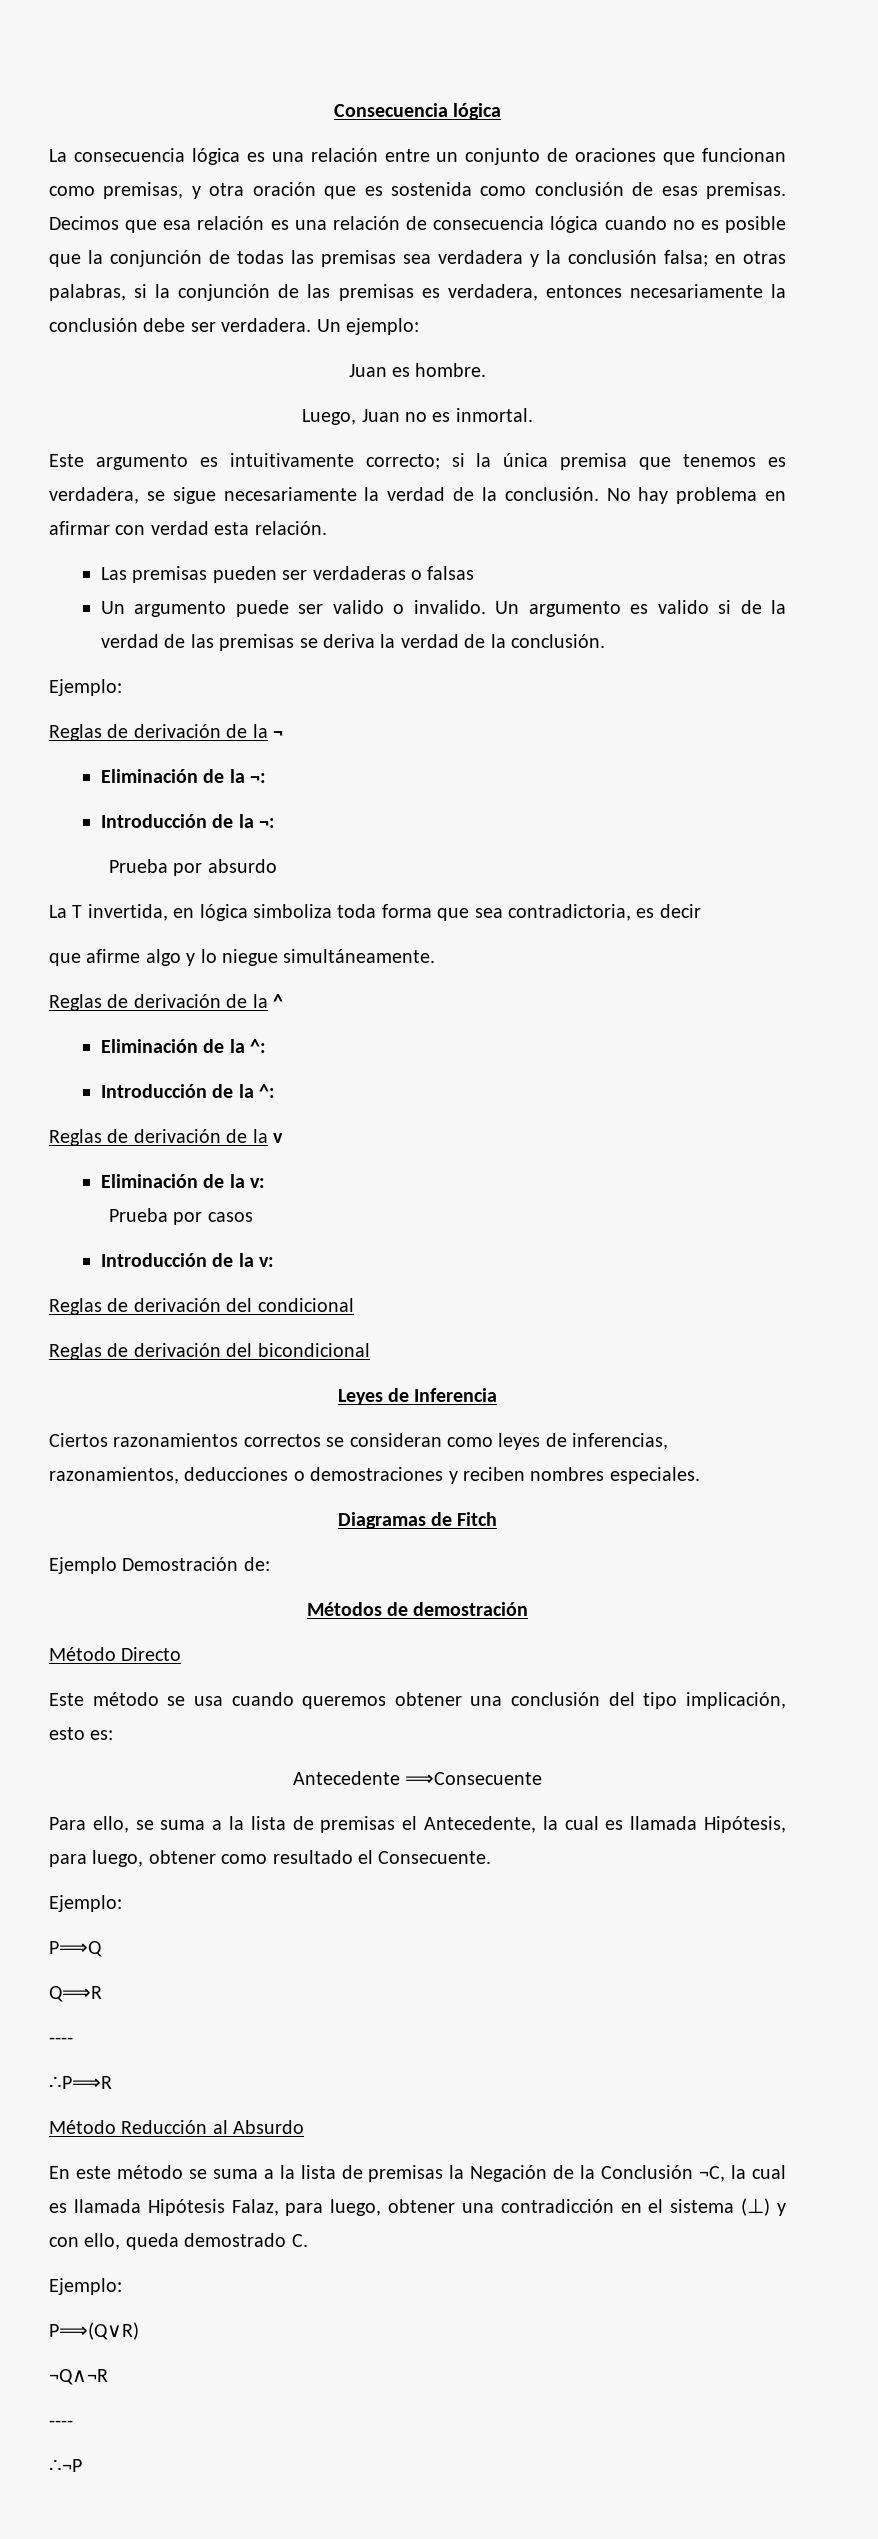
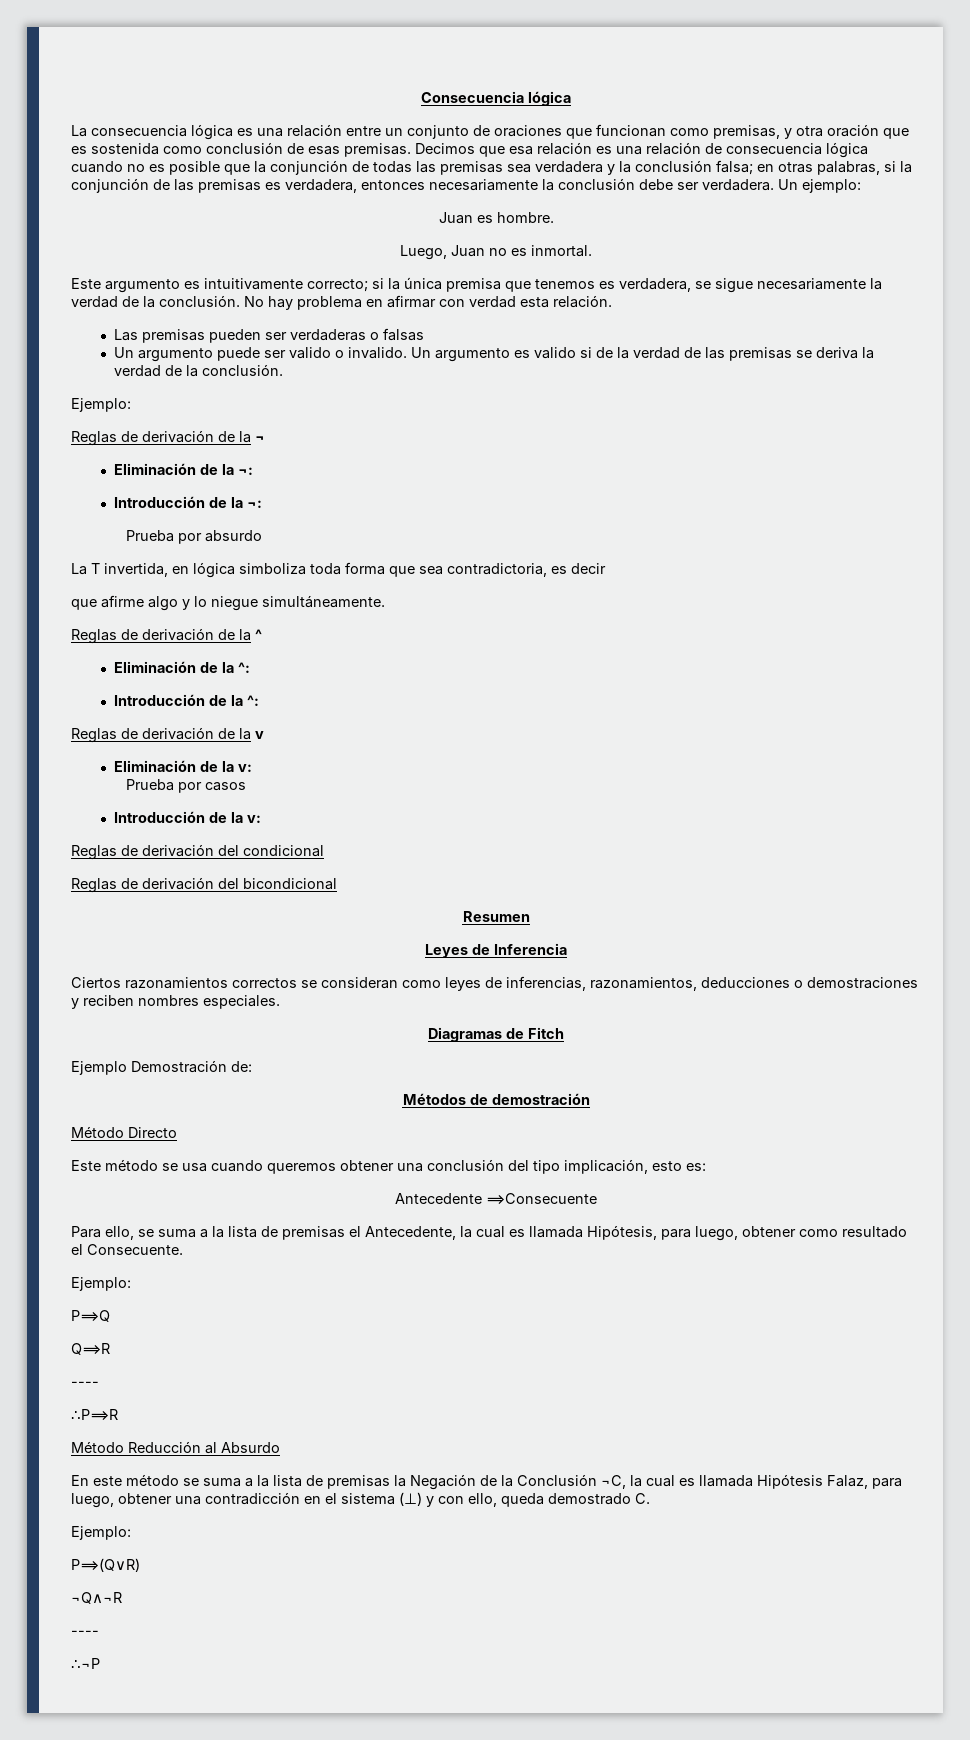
+ Resumen

